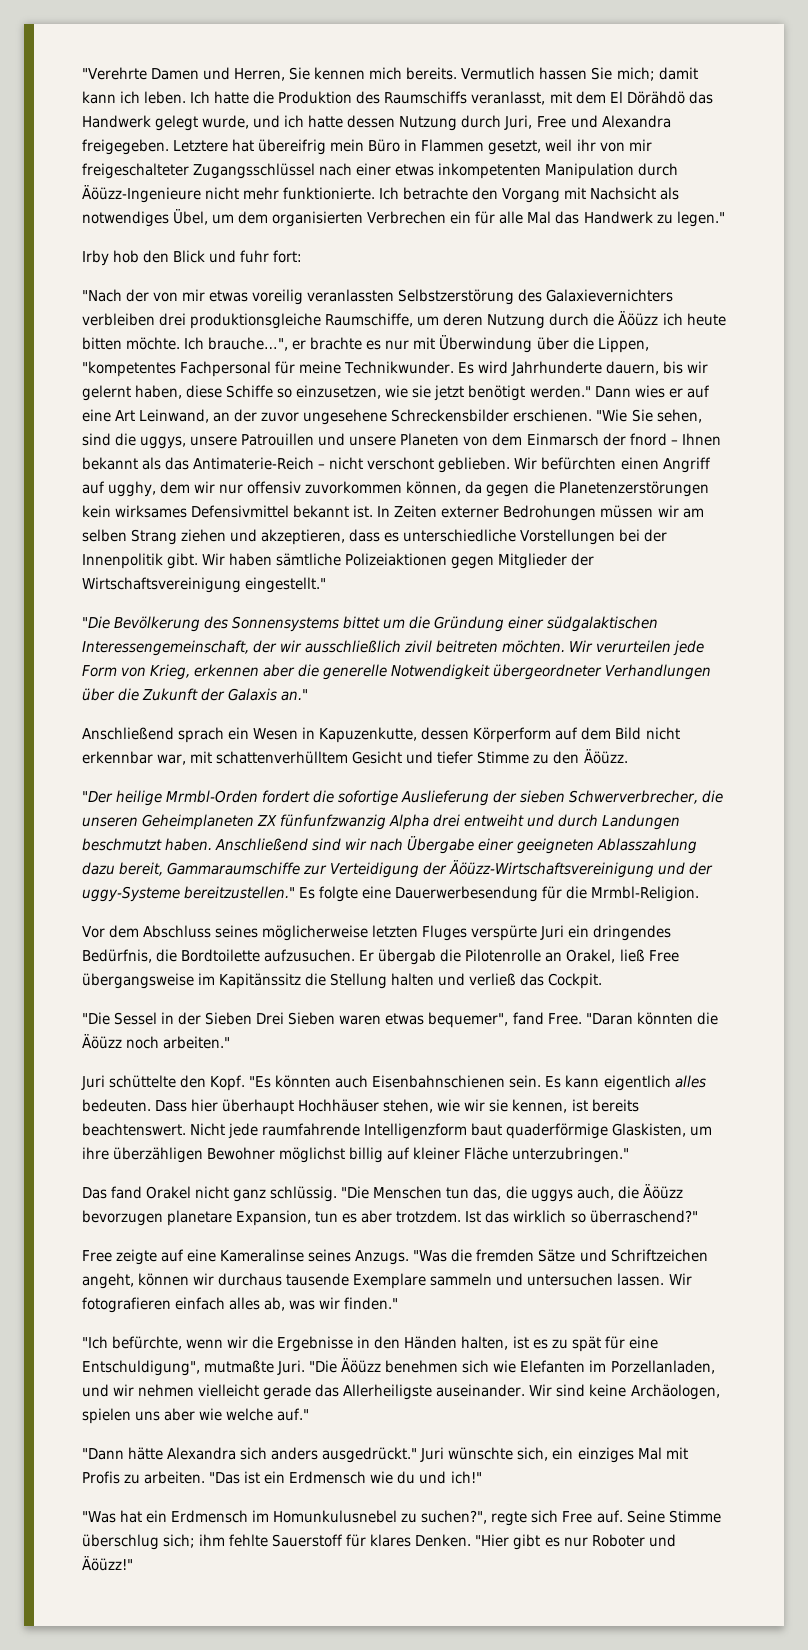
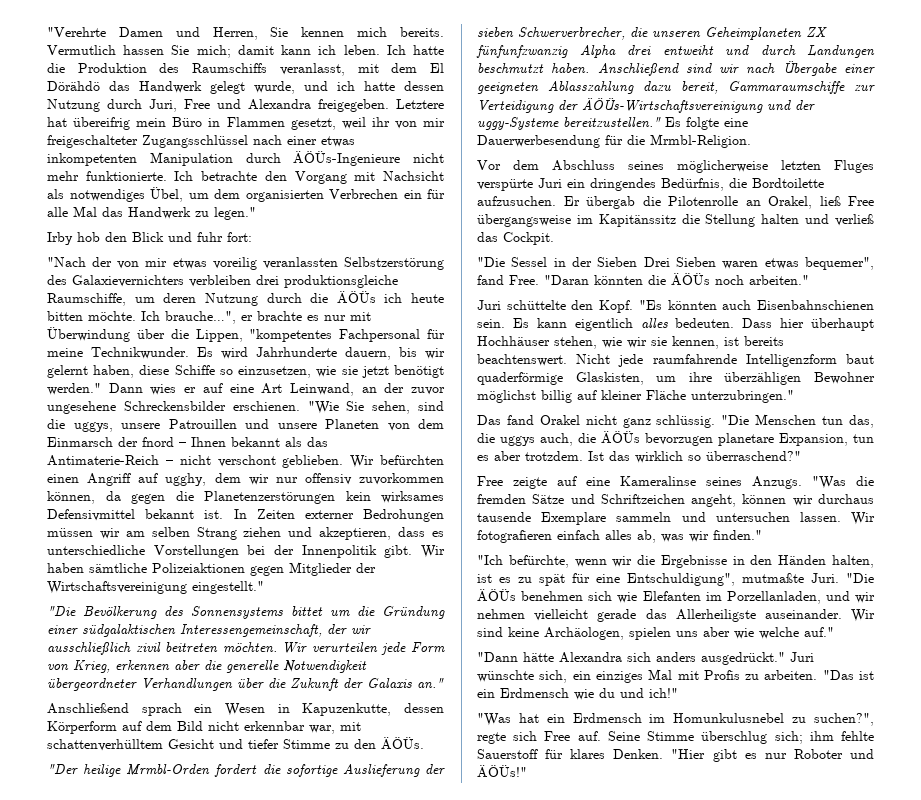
- Letztere hat übereifrig mein Büro in Flammen gesetzt, weil ihr von mir freigeschalteter Zugangsschlüssel nach einer etwas inkompetenten Manipulation durch Äöüzz-Ingenieure nicht mehr funktionierte.
+ Letztere hat übereifrig mein Büro in Flammen gesetzt, weil ihr von mir freigeschalteter Zugangsschlüssel nach einer etwas inkompetenten Manipulation durch ÄÖÜs-Ingenieure nicht mehr funktionierte.
- "Nach der von mir etwas voreilig veranlassten Selbstzerstörung des Galaxievernichters verbleiben drei produktionsgleiche Raumschiffe, um deren Nutzung durch die Äöüzz ich heute bitten möchte.
+ "Nach der von mir etwas voreilig veranlassten Selbstzerstörung des Galaxievernichters verbleiben drei produktionsgleiche Raumschiffe, um deren Nutzung durch die ÄÖÜs ich heute bitten möchte.
- Anschließend sprach ein Wesen in Kapuzenkutte, dessen Körperform auf dem Bild nicht erkennbar war, mit schattenverhülltem Gesicht und tiefer Stimme zu den Äöüzz.
+ Anschließend sprach ein Wesen in Kapuzenkutte, dessen Körperform auf dem Bild nicht erkennbar war, mit schattenverhülltem Gesicht und tiefer Stimme zu den ÄÖÜs.
- Anschließend sind wir nach Übergabe einer geeigneten Ablasszahlung dazu bereit, Gammaraumschiffe zur Verteidigung der Äöüzz-Wirtschaftsvereinigung und der uggy-Systeme bereitzustellen."
+ Anschließend sind wir nach Übergabe einer geeigneten Ablasszahlung dazu bereit, Gammaraumschiffe zur Verteidigung der ÄÖÜs-Wirtschaftsvereinigung und der uggy-Systeme bereitzustellen."
- "Daran könnten die Äöüzz noch arbeiten."
+ "Daran könnten die ÄÖÜs noch arbeiten."
- "Die Menschen tun das, die uggys auch, die Äöüzz bevorzugen planetare Expansion, tun es aber trotzdem.
+ "Die Menschen tun das, die uggys auch, die ÄÖÜs bevorzugen planetare Expansion, tun es aber trotzdem.
- "Die Äöüzz benehmen sich wie Elefanten im Porzellanladen, und wir nehmen vielleicht gerade das Allerheiligste auseinander.
+ "Die ÄÖÜs benehmen sich wie Elefanten im Porzellanladen, und wir nehmen vielleicht gerade das Allerheiligste auseinander.
- "Hier gibt es nur Roboter und Äöüzz!"
+ "Hier gibt es nur Roboter und ÄÖÜs!"

